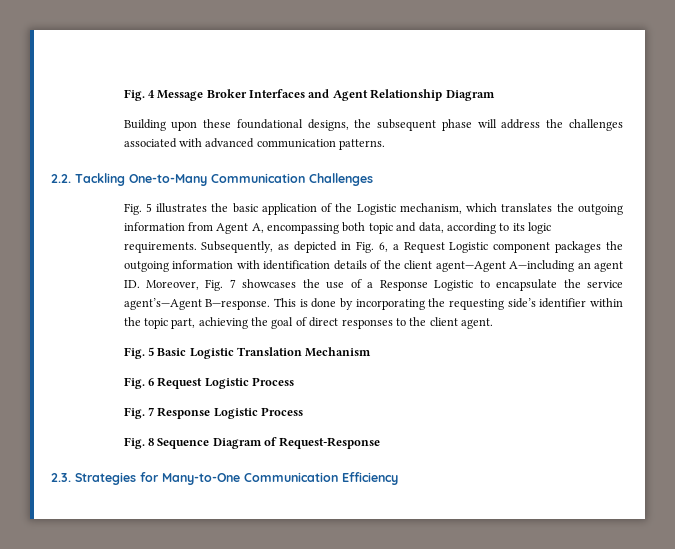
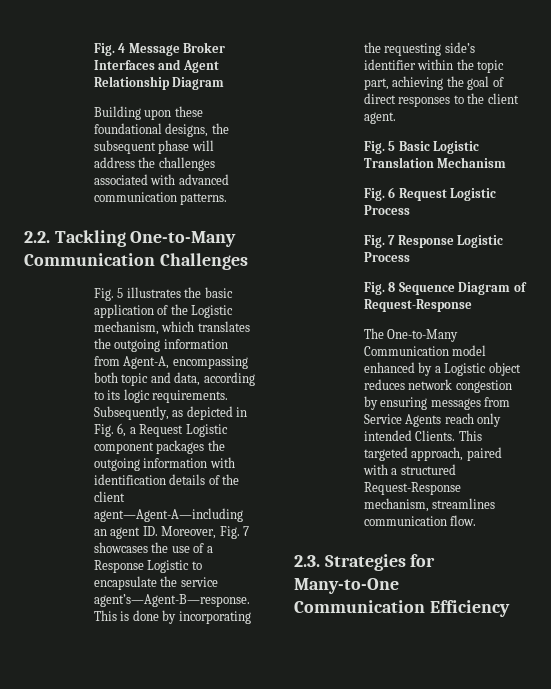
- Fig. 5 illustrates the basic application of the Logistic mechanism, which translates the outgoing information from Agent A, encompassing both topic and data, according to its logic requirements.
+ Fig. 5 illustrates the basic application of the Logistic mechanism, which translates the outgoing information from Agent-A, encompassing both topic and data, according to its logic requirements.
- Subsequently, as depicted in Fig. 6, a Request Logistic component packages the outgoing information with identification details of the client agent—Agent A—including an agent ID. Moreover, Fig. 7 showcases the use of a Response Logistic to encapsulate the service agent’s—Agent B—response.
+ Subsequently, as depicted in Fig. 6, a Request Logistic component packages the outgoing information with identification details of the client agent—Agent-A—including an agent ID. Moreover, Fig. 7 showcases the use of a Response Logistic to encapsulate the service agent’s—Agent-B—response.
+ The One-to-Many Communication model enhanced by a Logistic object reduces network congestion by ensuring messages from Service Agents reach only intended Clients. This targeted approach, paired with a structured Request-Response mechanism, streamlines communication flow.

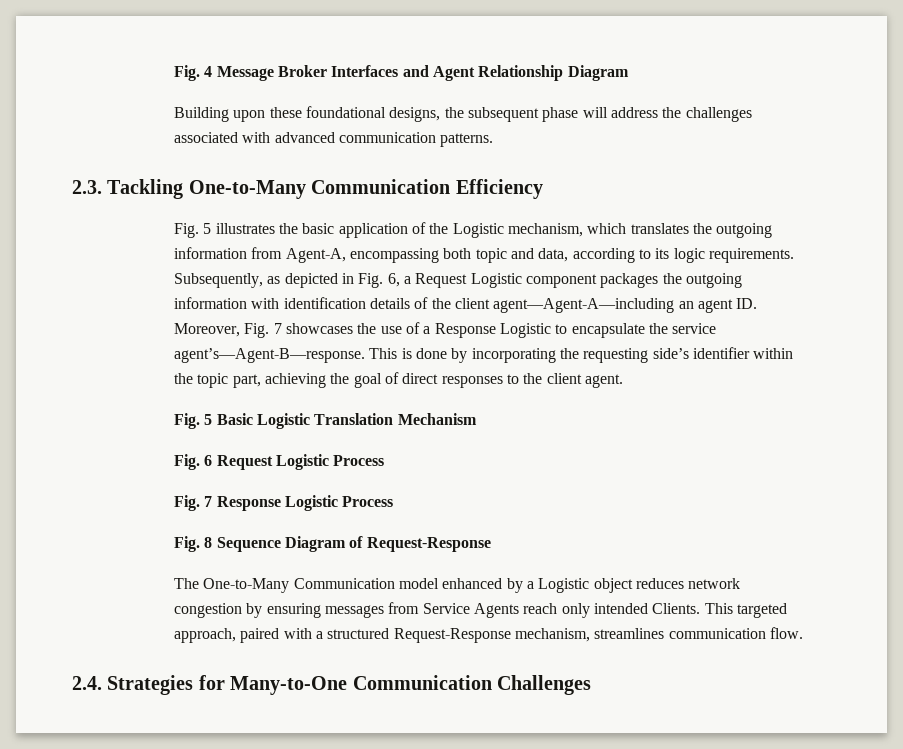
- 2.2. Tackling One-to-Many Communication Challenges
+ 2.3. Tackling One-to-Many Communication Efficiency
- 2.3. Strategies for Many-to-One Communication Efficiency
+ 2.4. Strategies for Many-to-One Communication Challenges

